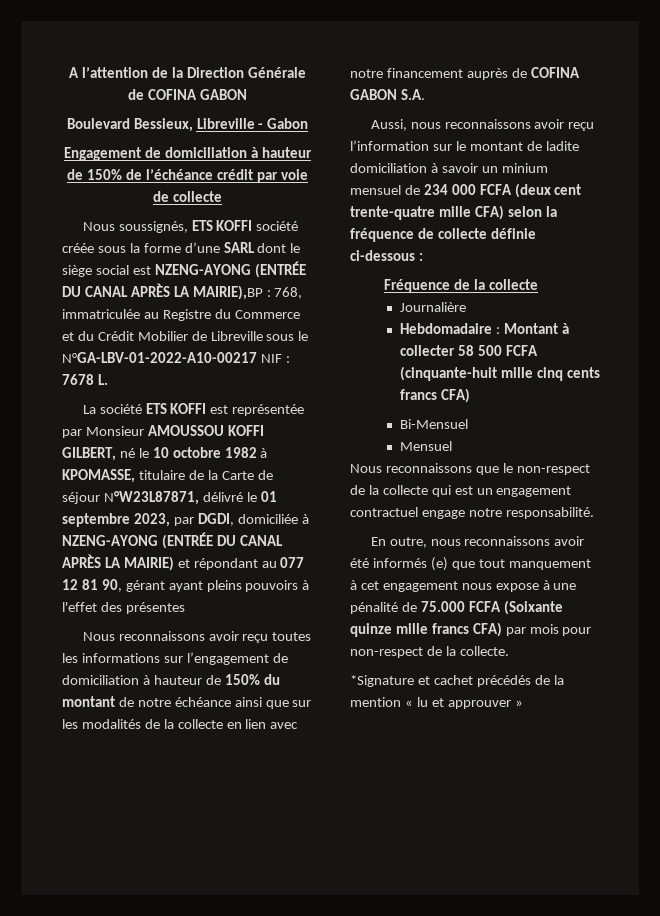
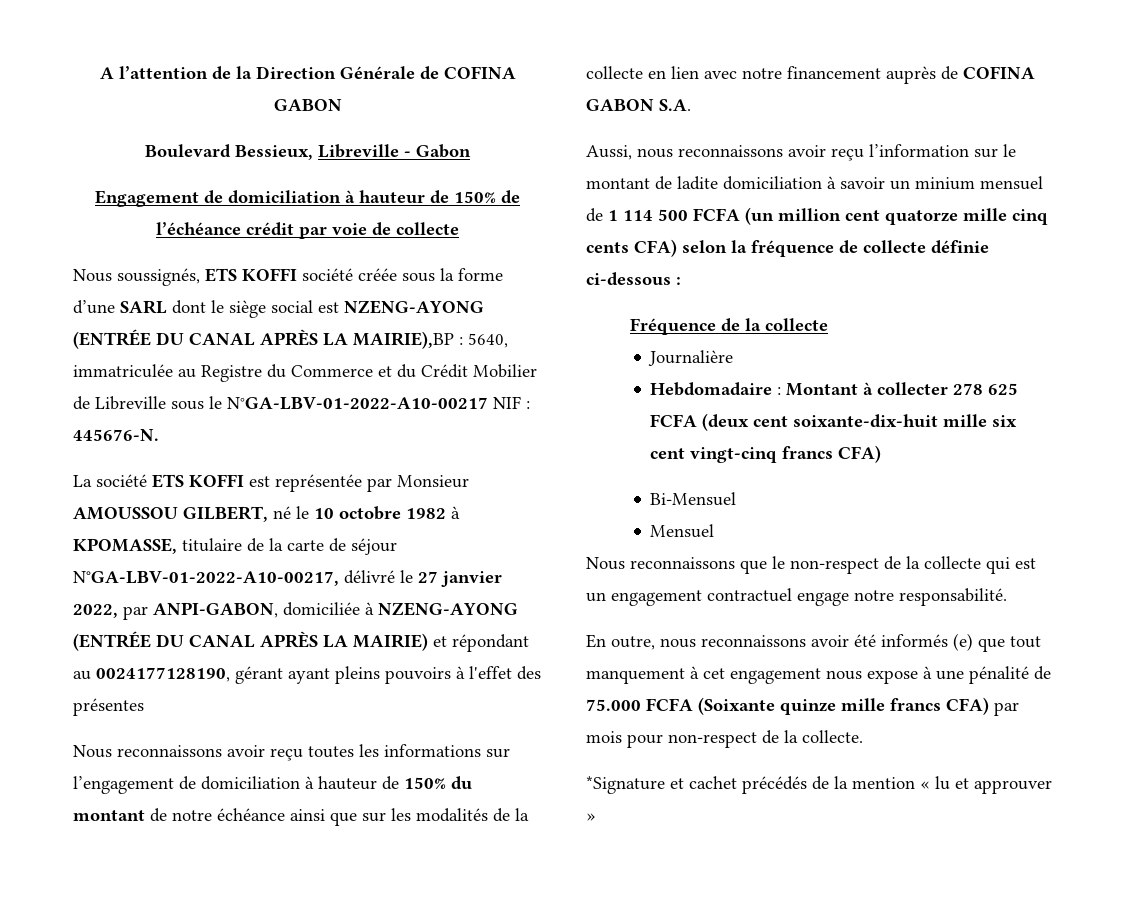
- Nous soussignés, ETS KOFFI société créée sous la forme d’une SARL dont le siège social est NZENG-AYONG (ENTRÉE DU CANAL APRÈS LA MAIRIE),BP : 768, immatriculée au Registre du Commerce et du Crédit Mobilier de Libreville sous le N°GA-LBV-01-2022-A10-00217 NIF : 7678 L.
+ Nous soussignés, ETS KOFFI société créée sous la forme d’une SARL dont le siège social est NZENG-AYONG (ENTRÉE DU CANAL APRÈS LA MAIRIE),BP : 5640, immatriculée au Registre du Commerce et du Crédit Mobilier de Libreville sous le N°GA-LBV-01-2022-A10-00217 NIF : 445676-N.
- La société ETS KOFFI est représentée par Monsieur AMOUSSOU KOFFI GILBERT, né le 10 octobre 1982 à KPOMASSE, titulaire de la Carte de séjour N°W23L87871, délivré le 01 septembre 2023, par DGDI, domiciliée à NZENG-AYONG (ENTRÉE DU CANAL APRÈS LA MAIRIE) et répondant au 077 12 81 90, gérant ayant pleins pouvoirs à l'effet des présentes
+ La société ETS KOFFI est représentée par Monsieur AMOUSSOU GILBERT, né le 10 octobre 1982 à KPOMASSE, titulaire de la carte de séjour N°GA-LBV-01-2022-A10-00217, délivré le 27 janvier 2022, par ANPI-GABON, domiciliée à NZENG-AYONG (ENTRÉE DU CANAL APRÈS LA MAIRIE) et répondant au 0024177128190, gérant ayant pleins pouvoirs à l'effet des présentes
- Aussi, nous reconnaissons avoir reçu l’information sur le montant de ladite domiciliation à savoir un minium mensuel de 234 000 FCFA (deux cent trente-quatre mille CFA) selon la fréquence de collecte définie ci-dessous :
+ Aussi, nous reconnaissons avoir reçu l’information sur le montant de ladite domiciliation à savoir un minium mensuel de 1 114 500 FCFA (un million cent quatorze mille cinq cents CFA) selon la fréquence de collecte définie ci-dessous :
- Hebdomadaire : Montant à collecter 58 500 FCFA (cinquante-huit mille cinq cents francs CFA)
+ Hebdomadaire : Montant à collecter 278 625 FCFA (deux cent soixante-dix-huit mille six cent vingt-cinq francs CFA)

